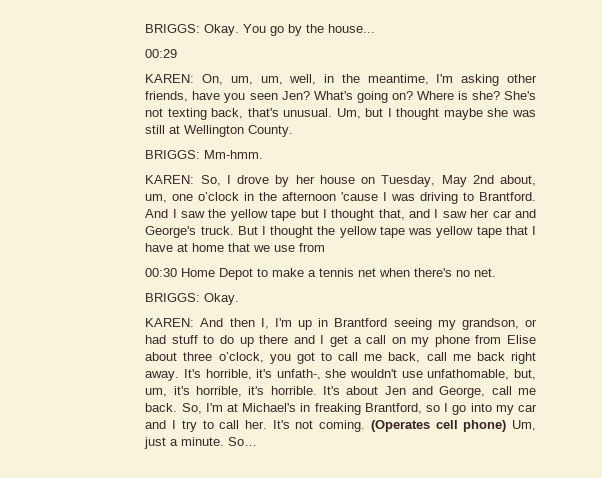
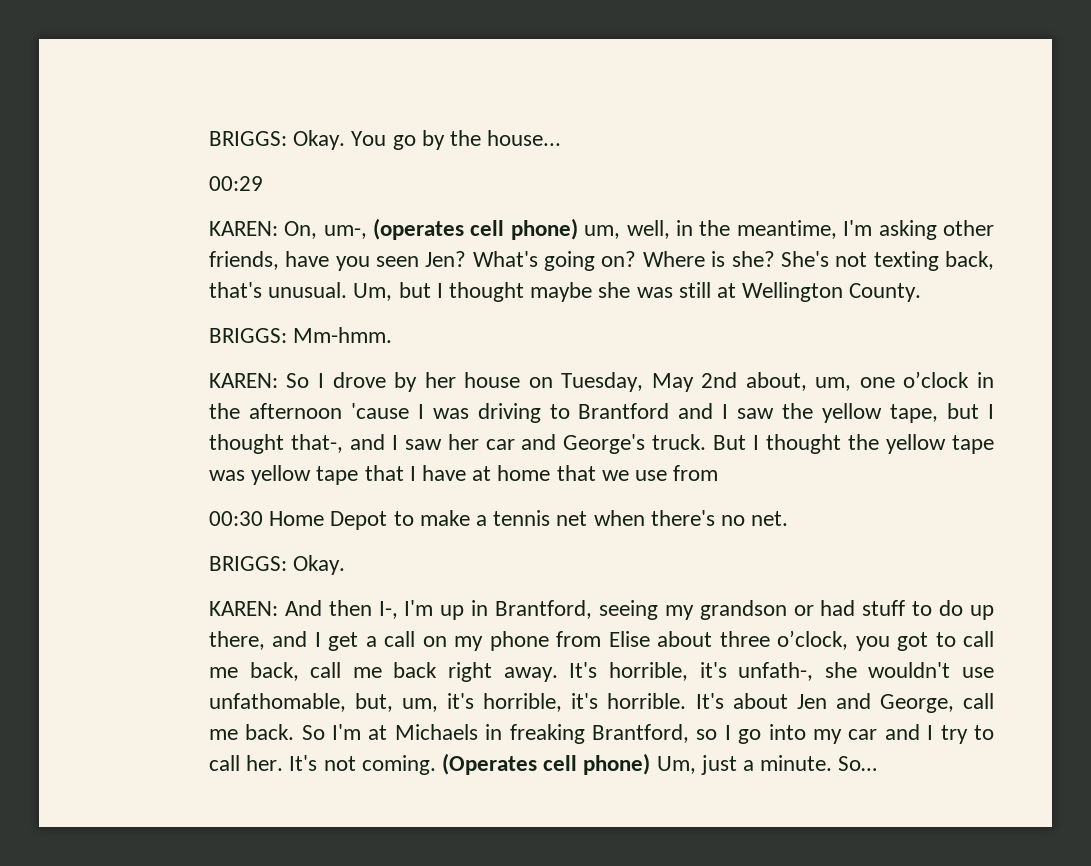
- KAREN: On, um, um, well, in the meantime, I'm asking other friends, have you seen Jen?
+ KAREN: On, um-, (operates cell phone) um, well, in the meantime, I'm asking other friends, have you seen Jen?
- KAREN: So, I drove by her house on Tuesday, May 2nd about, um, one o’clock in the afternoon 'cause I was driving to Brantford. And I saw the yellow tape but I thought that, and I saw her car and George's truck.
+ KAREN: So I drove by her house on Tuesday, May 2nd about, um, one o’clock in the afternoon 'cause I was driving to Brantford and I saw the yellow tape, but I thought that-, and I saw her car and George's truck.
- KAREN: And then I, I'm up in Brantford seeing my grandson, or had stuff to do up there and I get a call on my phone from Elise about three o’clock, you got to call me back, call me back right away.
+ KAREN: And then I-, I'm up in Brantford, seeing my grandson or had stuff to do up there, and I get a call on my phone from Elise about three o’clock, you got to call me back, call me back right away.
- So, I'm at Michael's in freaking Brantford, so I go into my car and I try to call her.
+ So I'm at Michaels in freaking Brantford, so I go into my car and I try to call her.

